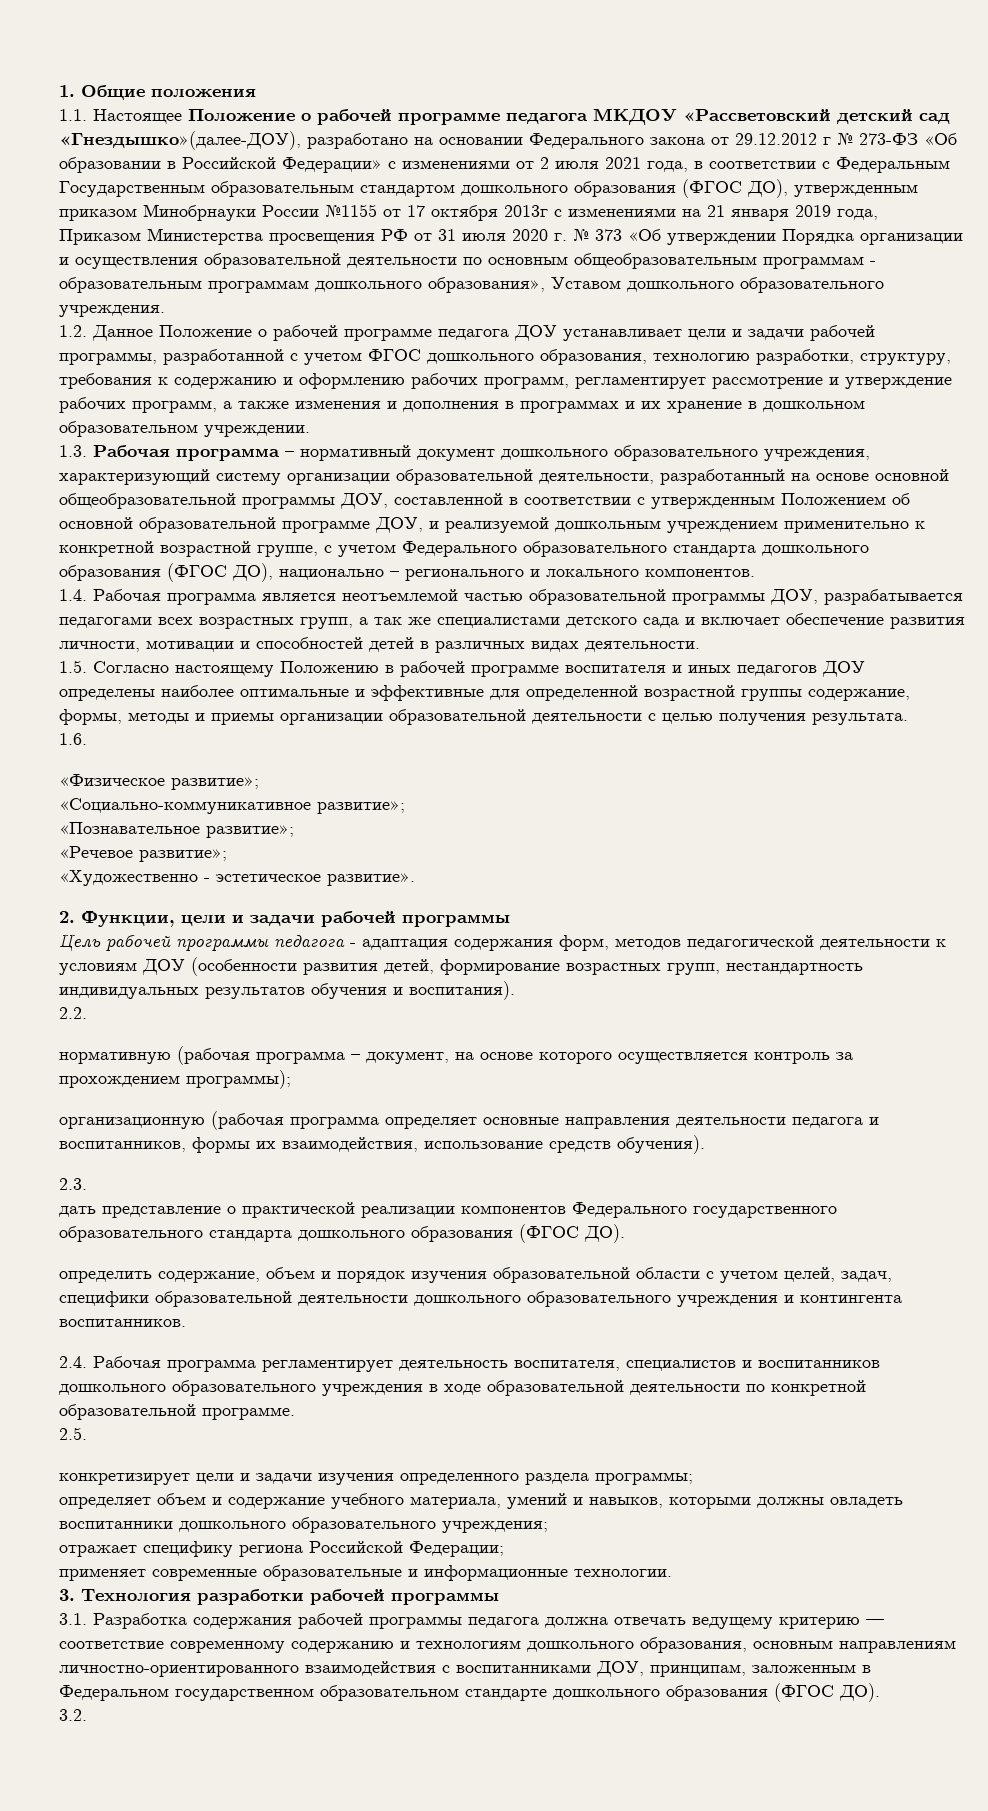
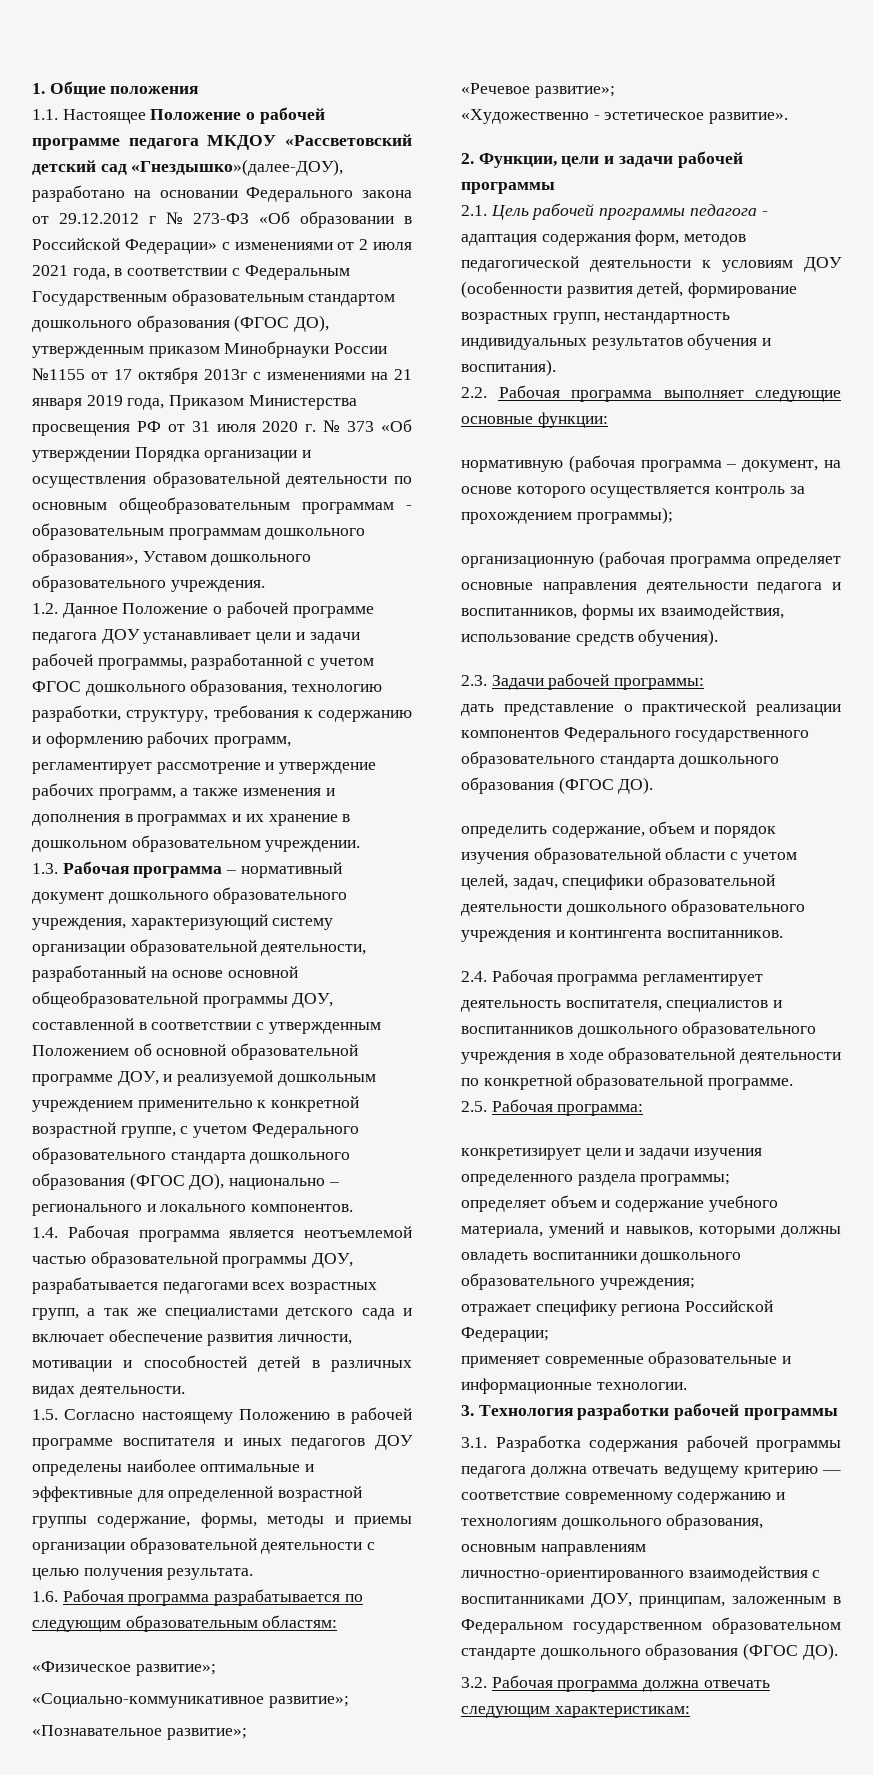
- 1.6.
+ 1.6. Рабочая программа разрабатывается по следующим образовательным областям:
- Цель рабочей программы педагога - адаптация содержания форм, методов педагогической деятельности к условиям ДОУ (особенности развития детей, формирование возрастных групп, нестандартность индивидуальных результатов обучения и воспитания).
+ 2.1. Цель рабочей программы педагога - адаптация содержания форм, методов педагогической деятельности к условиям ДОУ (особенности развития детей, формирование возрастных групп, нестандартность индивидуальных результатов обучения и воспитания).
- 2.2.
+ 2.2. Рабочая программа выполняет следующие основные функции:
- 2.3.
+ 2.3. Задачи рабочей программы:
- 2.5.
+ 2.5. Рабочая программа:
- 3.2.
+ 3.2. Рабочая программа должна отвечать следующим характеристикам:

